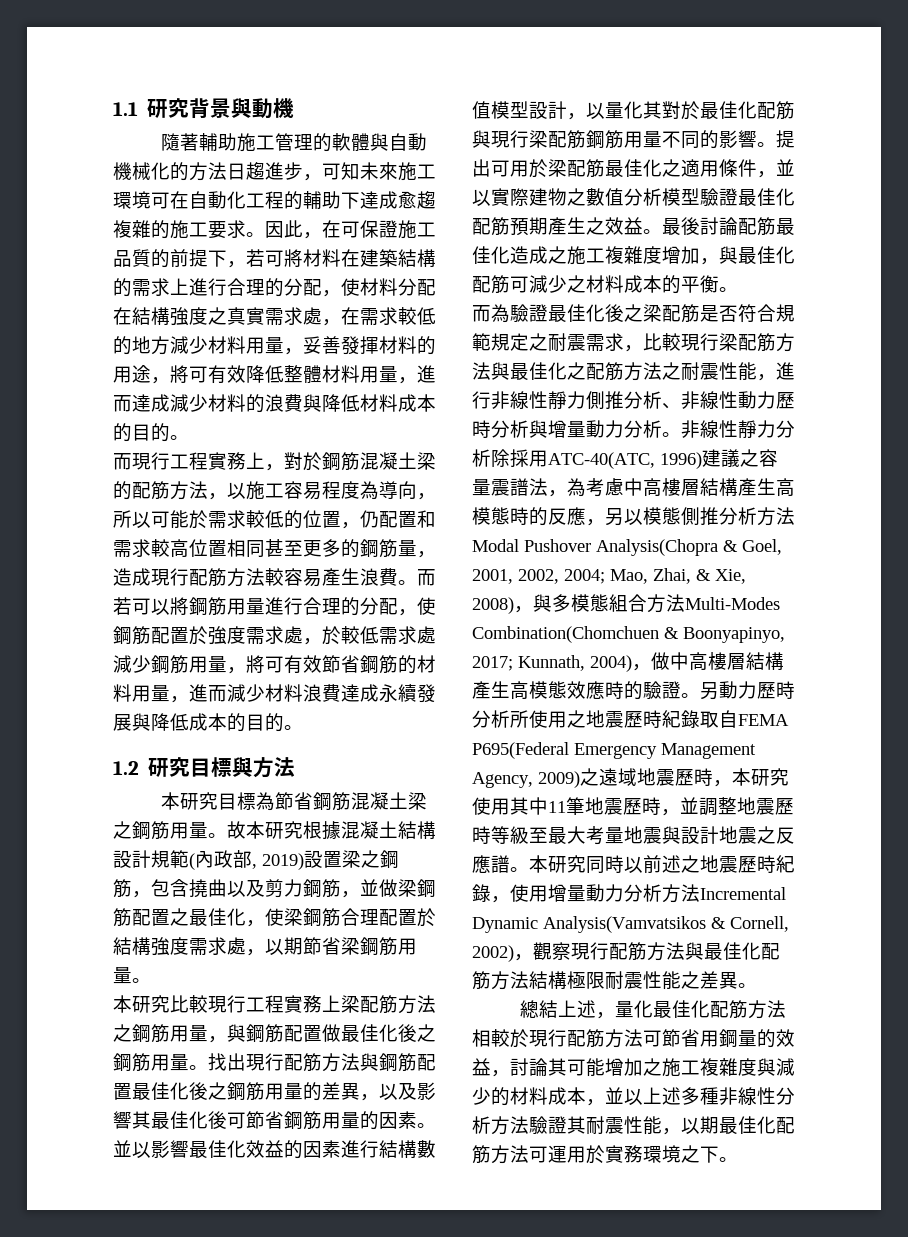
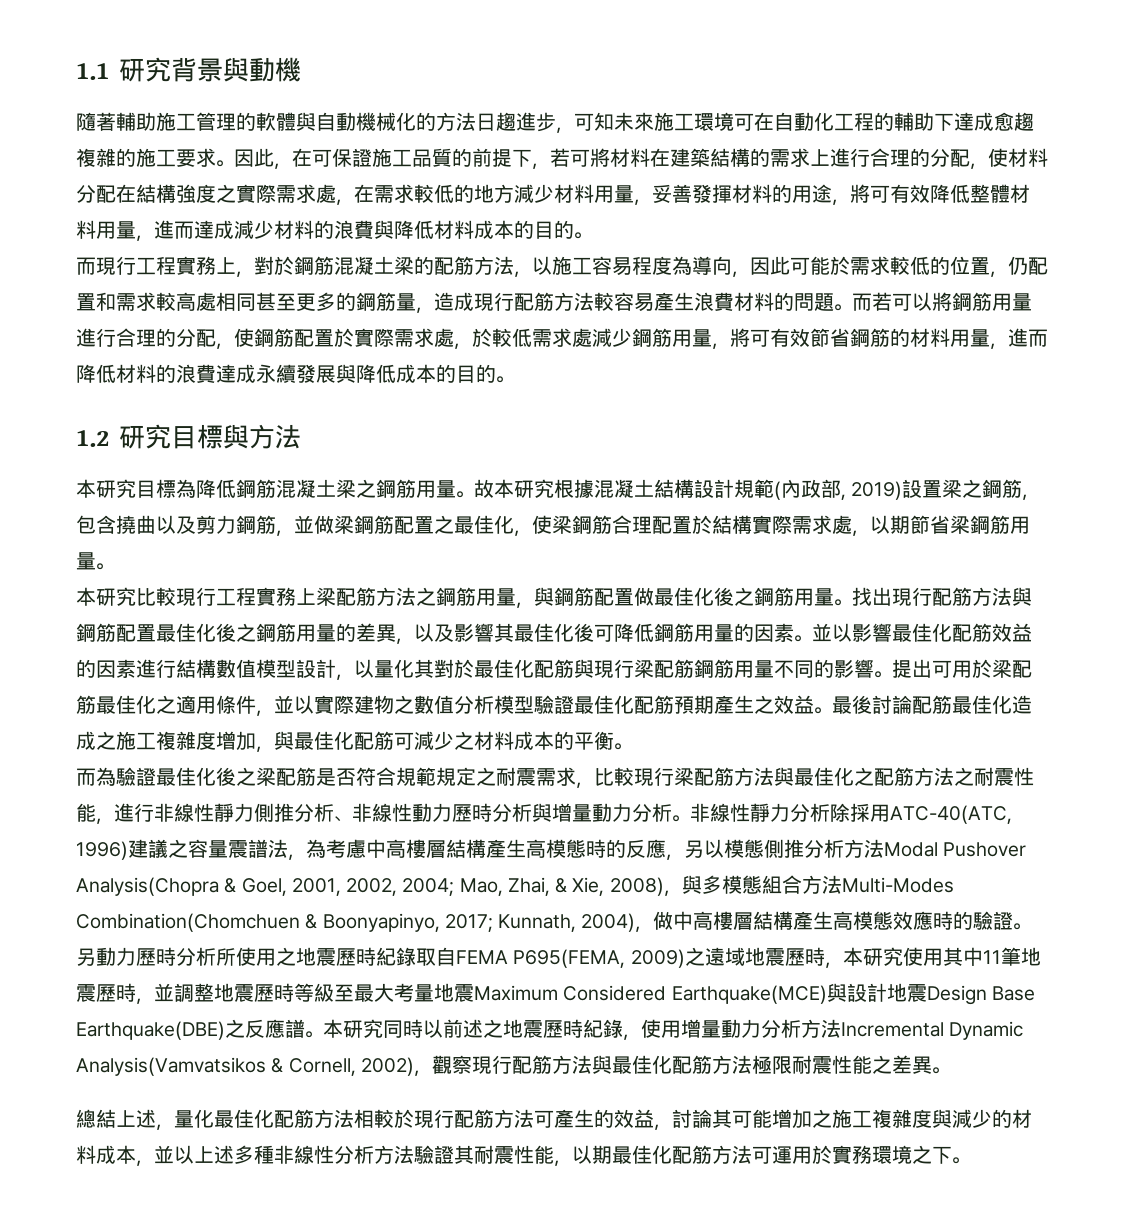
- 因此，在可保證施工品質的前提下，若可將材料在建築結構的需求上進行合理的分配，使材料分配在結構強度之真實需求處，在需求較低的地方減少材料用量，妥善發揮材料的用途，將可有效降低整體材料用量，進而達成減少材料的浪費與降低材料成本的目的。
+ 因此，在可保證施工品質的前提下，若可將材料在建築結構的需求上進行合理的分配，使材料分配在結構強度之實際需求處，在需求較低的地方減少材料用量，妥善發揮材料的用途，將可有效降低整體材料用量，進而達成減少材料的浪費與降低材料成本的目的。
- 而現行工程實務上，對於鋼筋混凝土梁的配筋方法，以施工容易程度為導向，所以可能於需求較低的位置，仍配置和需求較高位置相同甚至更多的鋼筋量，造成現行配筋方法較容易產生浪費。
+ 而現行工程實務上，對於鋼筋混凝土梁的配筋方法，以施工容易程度為導向，因此可能於需求較低的位置，仍配置和需求較高處相同甚至更多的鋼筋量，造成現行配筋方法較容易產生浪費材料的問題。
- 而若可以將鋼筋用量進行合理的分配，使鋼筋配置於強度需求處，於較低需求處減少鋼筋用量，將可有效節省鋼筋的材料用量，進而減少材料浪費達成永續發展與降低成本的目的。
+ 而若可以將鋼筋用量進行合理的分配，使鋼筋配置於實際需求處，於較低需求處減少鋼筋用量，將可有效節省鋼筋的材料用量，進而降低材料的浪費達成永續發展與降低成本的目的。
- 本研究目標為節省鋼筋混凝土梁之鋼筋用量。
+ 本研究目標為降低鋼筋混凝土梁之鋼筋用量。
- 故本研究根據混凝土結構設計規範(內政部, 2019)設置梁之鋼筋，包含撓曲以及剪力鋼筋，並做梁鋼筋配置之最佳化，使梁鋼筋合理配置於結構強度需求處，以期節省梁鋼筋用量。
+ 故本研究根據混凝土結構設計規範(內政部, 2019)設置梁之鋼筋，包含撓曲以及剪力鋼筋，並做梁鋼筋配置之最佳化，使梁鋼筋合理配置於結構實際需求處，以期節省梁鋼筋用量。
- 找出現行配筋方法與鋼筋配置最佳化後之鋼筋用量的差異，以及影響其最佳化後可節省鋼筋用量的因素。
+ 找出現行配筋方法與鋼筋配置最佳化後之鋼筋用量的差異，以及影響其最佳化後可降低鋼筋用量的因素。
- 並以影響最佳化效益的因素進行結構數值模型設計，以量化其對於最佳化配筋與現行梁配筋鋼筋用量不同的影響。
+ 並以影響最佳化配筋效益的因素進行結構數值模型設計，以量化其對於最佳化配筋與現行梁配筋鋼筋用量不同的影響。
- 另動力歷時分析所使用之地震歷時紀錄取自FEMA P695(Federal Emergency Management Agency, 2009)之遠域地震歷時，本研究使用其中11筆地震歷時，並調整地震歷時等級至最大考量地震與設計地震之反應譜。
+ 另動力歷時分析所使用之地震歷時紀錄取自FEMA P695(FEMA, 2009)之遠域地震歷時，本研究使用其中11筆地震歷時，並調整地震歷時等級至最大考量地震Maximum Considered Earthquake(MCE)與設計地震Design Base Earthquake(DBE)之反應譜。
- 本研究同時以前述之地震歷時紀錄，使用增量動力分析方法Incremental Dynamic Analysis(Vamvatsikos & Cornell, 2002)，觀察現行配筋方法與最佳化配筋方法結構極限耐震性能之差異。
+ 本研究同時以前述之地震歷時紀錄，使用增量動力分析方法Incremental Dynamic Analysis(Vamvatsikos & Cornell, 2002)，觀察現行配筋方法與最佳化配筋方法極限耐震性能之差異。
- 總結上述，量化最佳化配筋方法相較於現行配筋方法可節省用鋼量的效益，討論其可能增加之施工複雜度與減少的材料成本，並以上述多種非線性分析方法驗證其耐震性能，以期最佳化配筋方法可運用於實務環境之下。
+ 總結上述，量化最佳化配筋方法相較於現行配筋方法可產生的效益，討論其可能增加之施工複雜度與減少的材料成本，並以上述多種非線性分析方法驗證其耐震性能，以期最佳化配筋方法可運用於實務環境之下。

